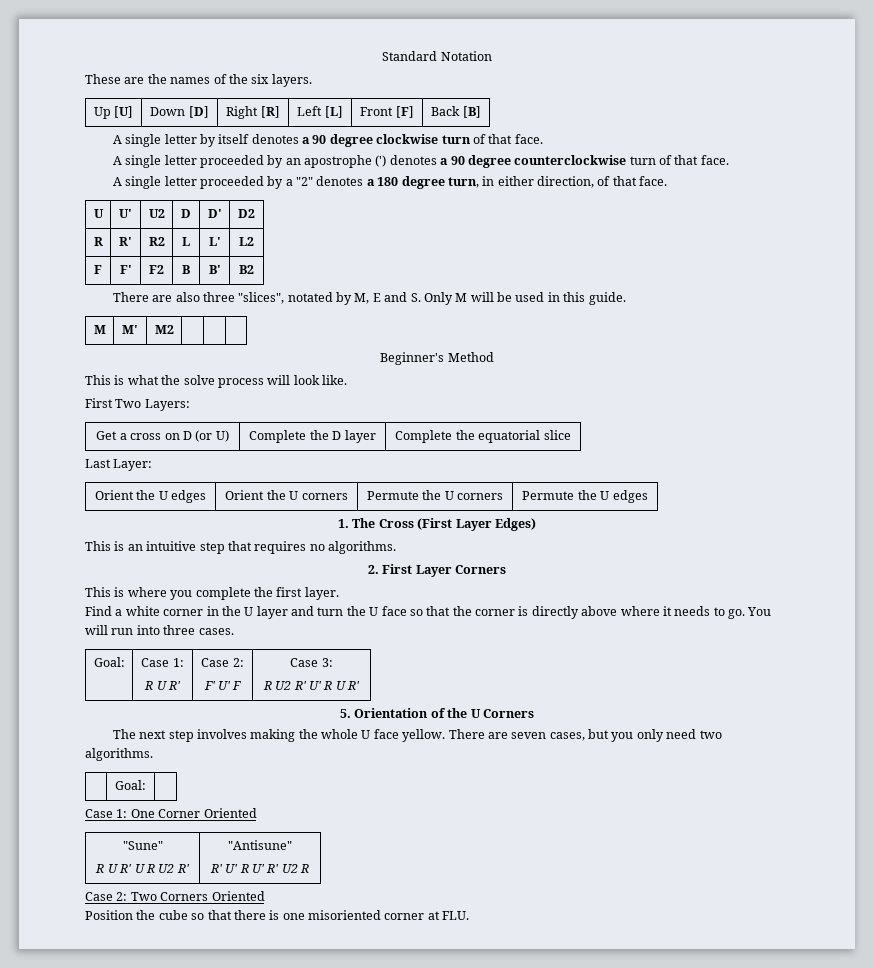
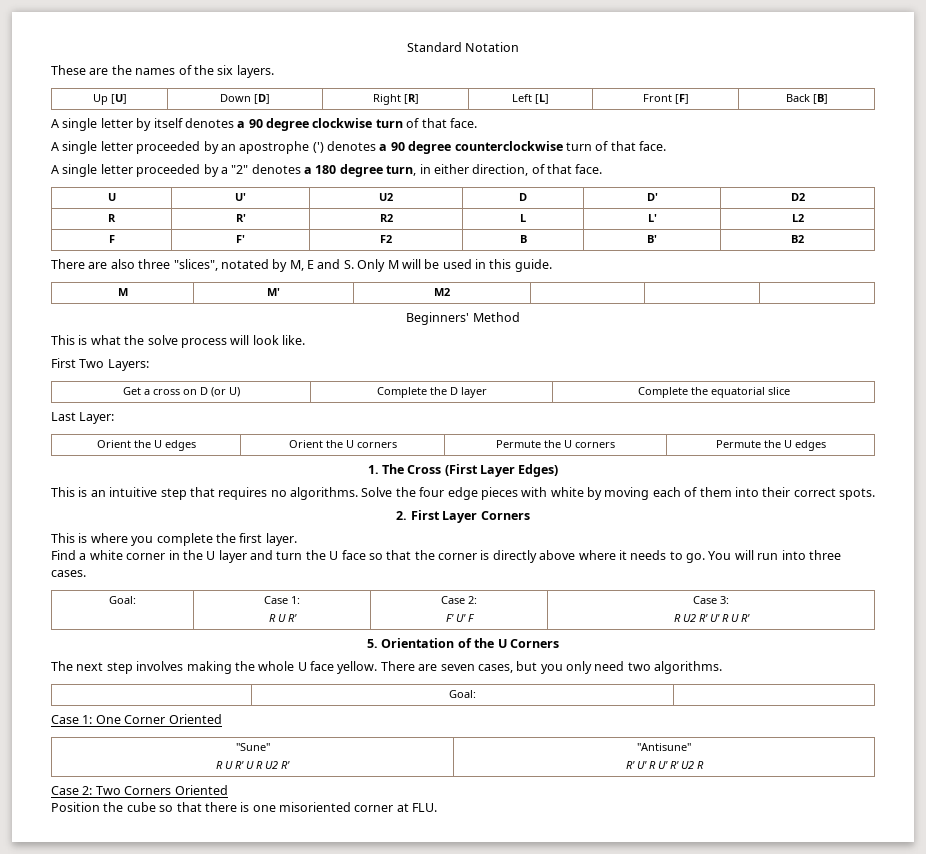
- Beginner's Method
+ Beginners' Method
+ Solve the four edge pieces with white by moving each of them into their correct spots.

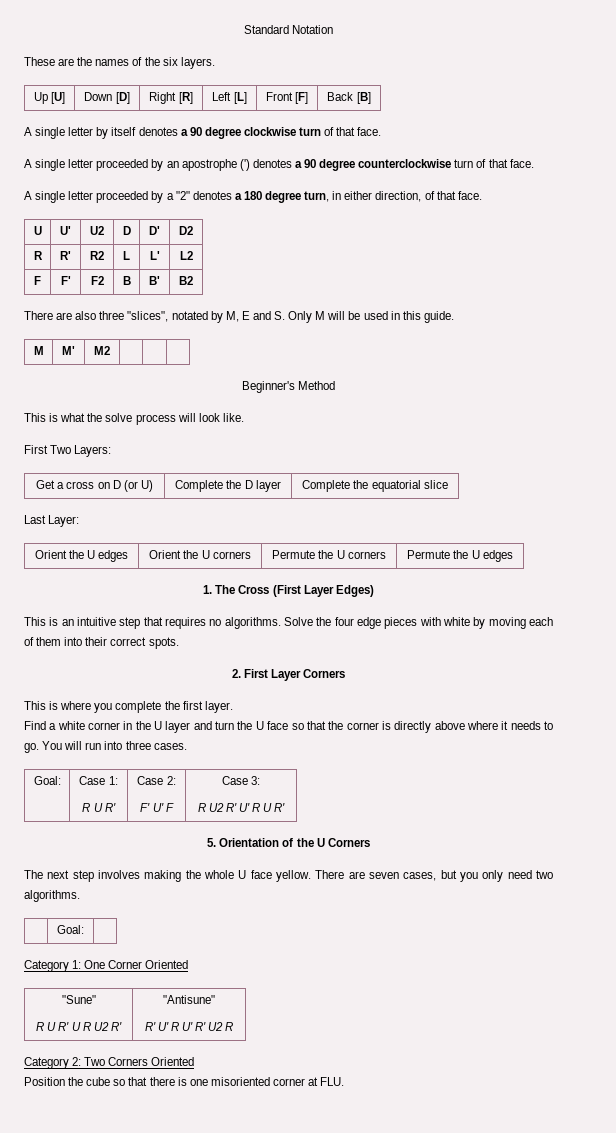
- Beginners' Method
+ Beginner's Method
- Case 1: One Corner Oriented
+ Category 1: One Corner Oriented
- Case 2: Two Corners Oriented
+ Category 2: Two Corners Oriented

